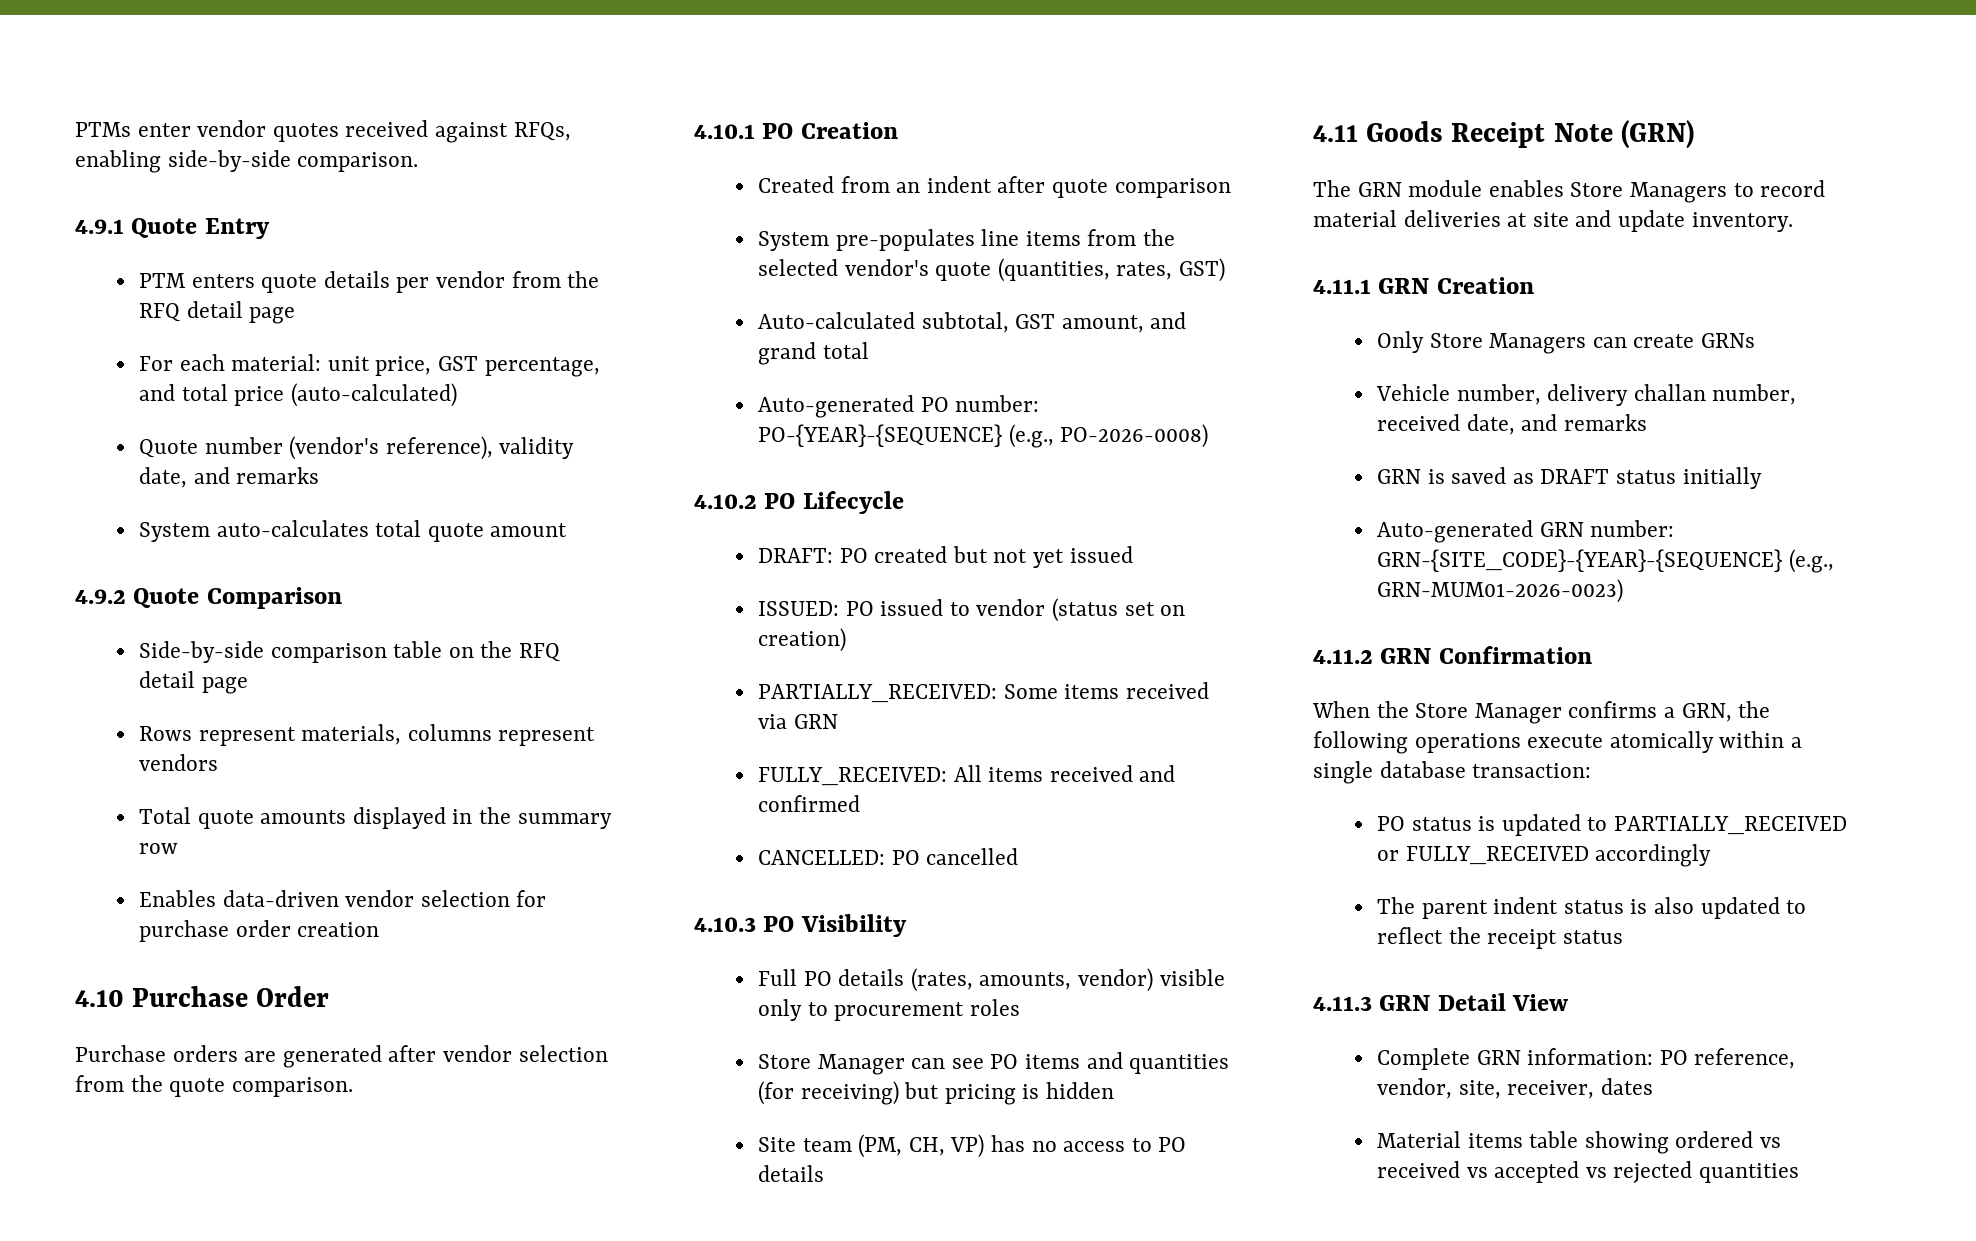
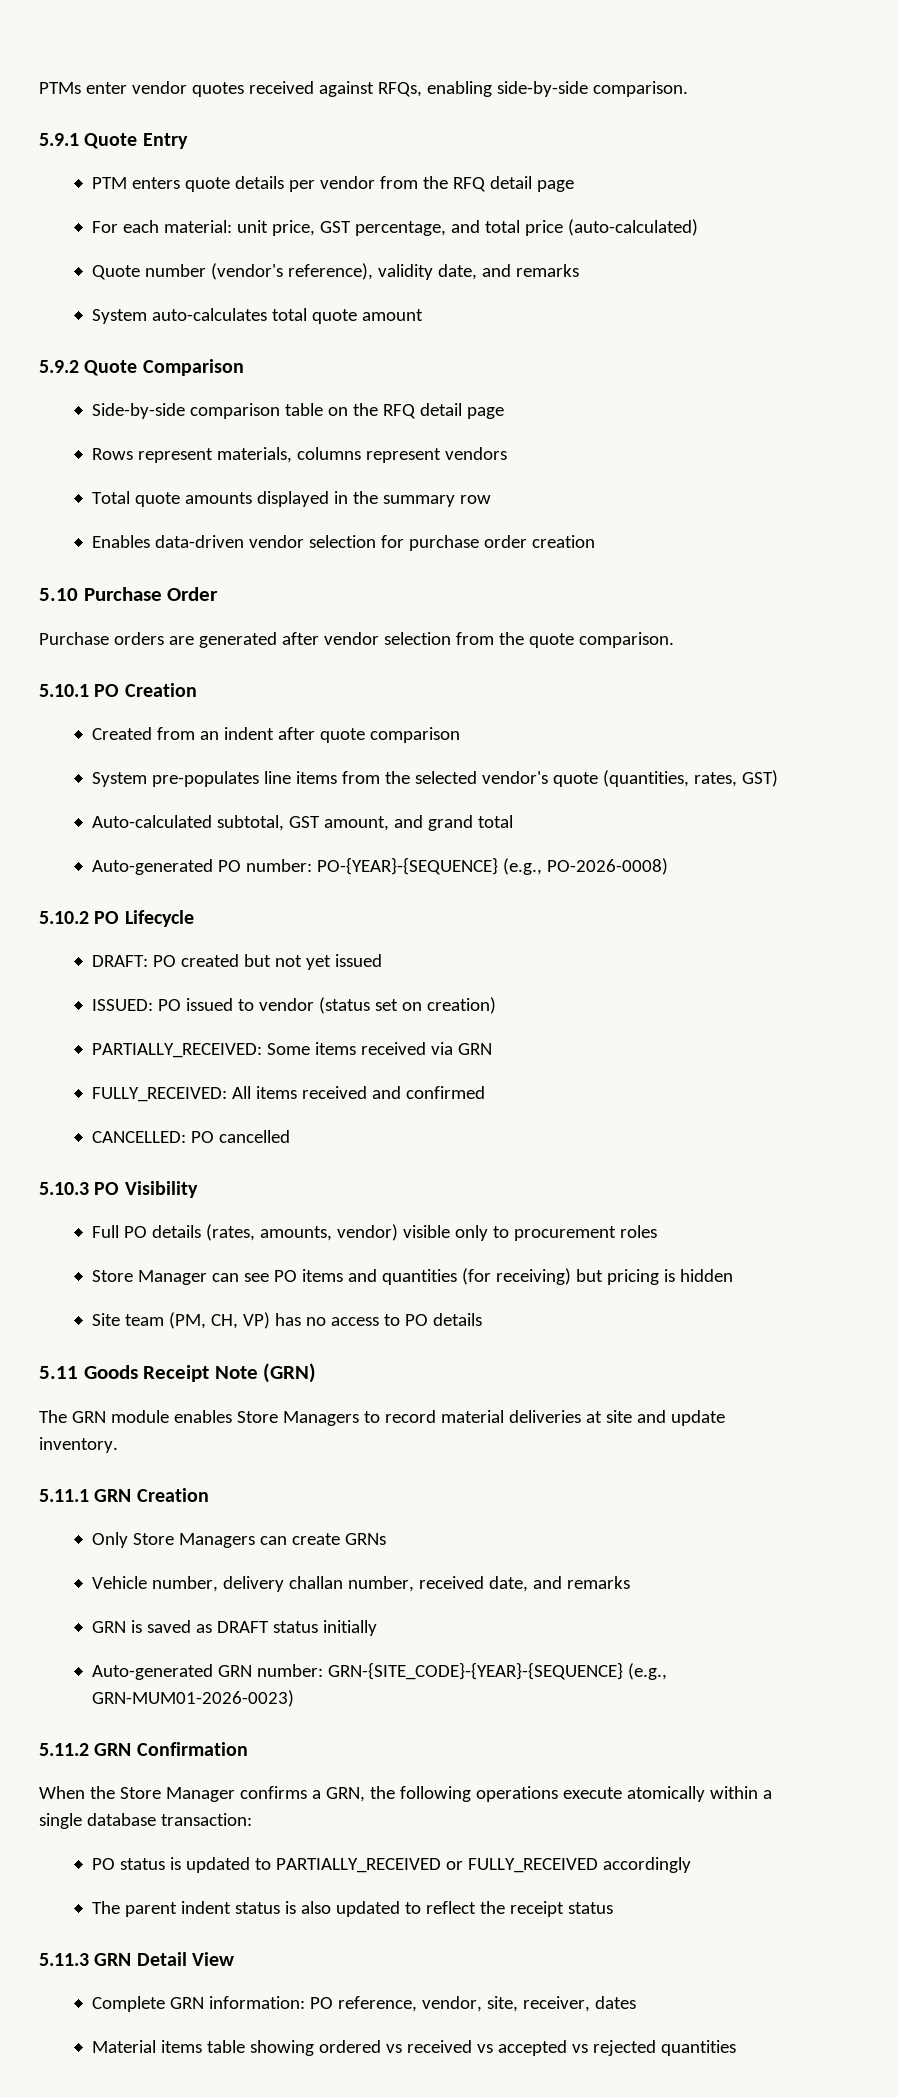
- 4.9.1 Quote Entry
+ 5.9.1 Quote Entry
- 4.9.2 Quote Comparison
+ 5.9.2 Quote Comparison
- 4.10 Purchase Order
+ 5.10 Purchase Order
- 4.10.1 PO Creation
+ 5.10.1 PO Creation
- 4.10.2 PO Lifecycle
+ 5.10.2 PO Lifecycle
- 4.10.3 PO Visibility
+ 5.10.3 PO Visibility
- 4.11 Goods Receipt Note (GRN)
+ 5.11 Goods Receipt Note (GRN)
- 4.11.1 GRN Creation
+ 5.11.1 GRN Creation
- 4.11.2 GRN Confirmation
+ 5.11.2 GRN Confirmation
- 4.11.3 GRN Detail View
+ 5.11.3 GRN Detail View

